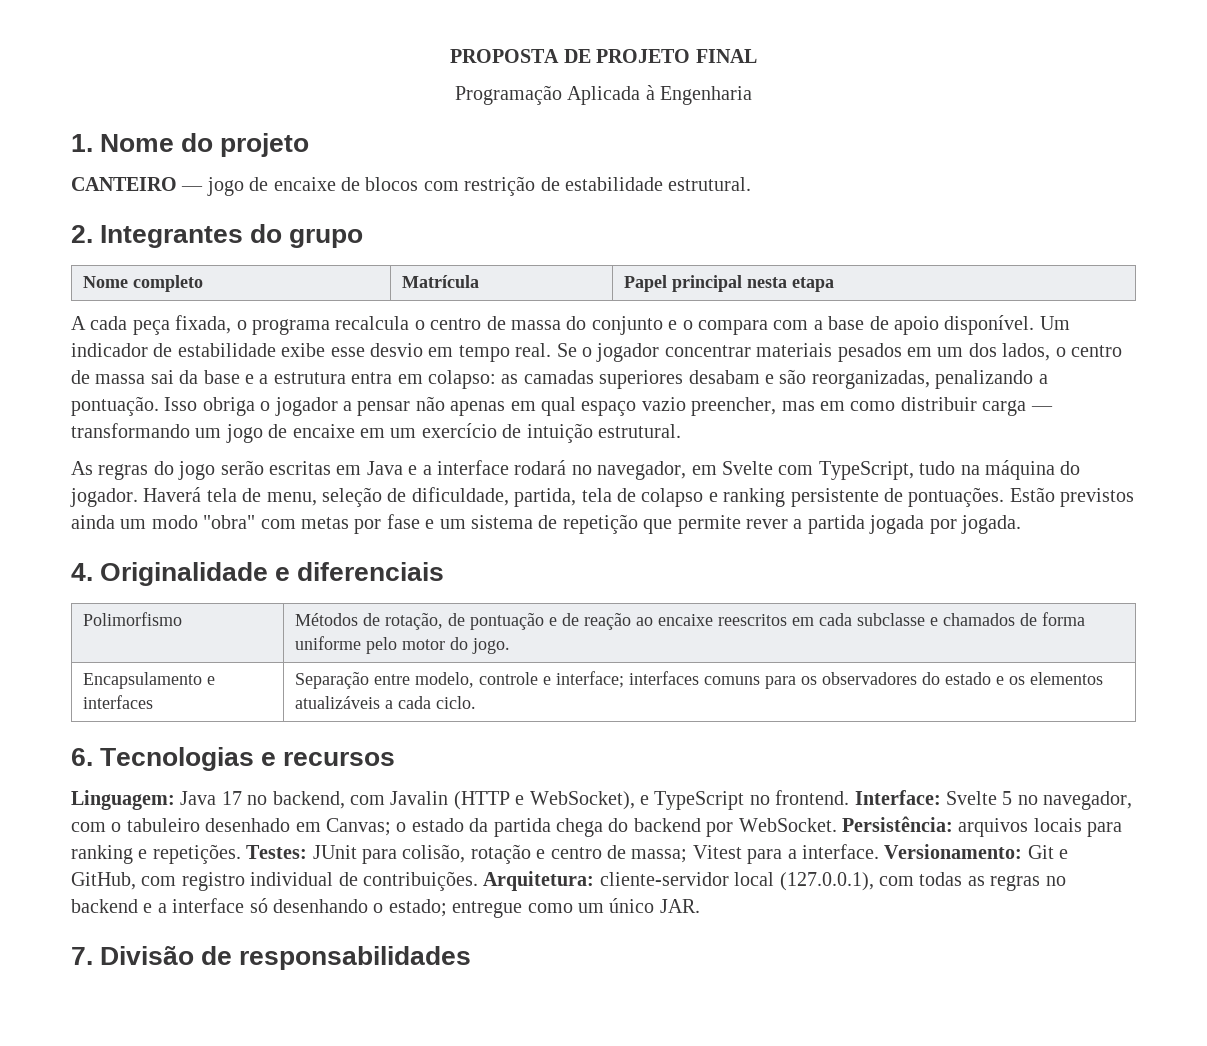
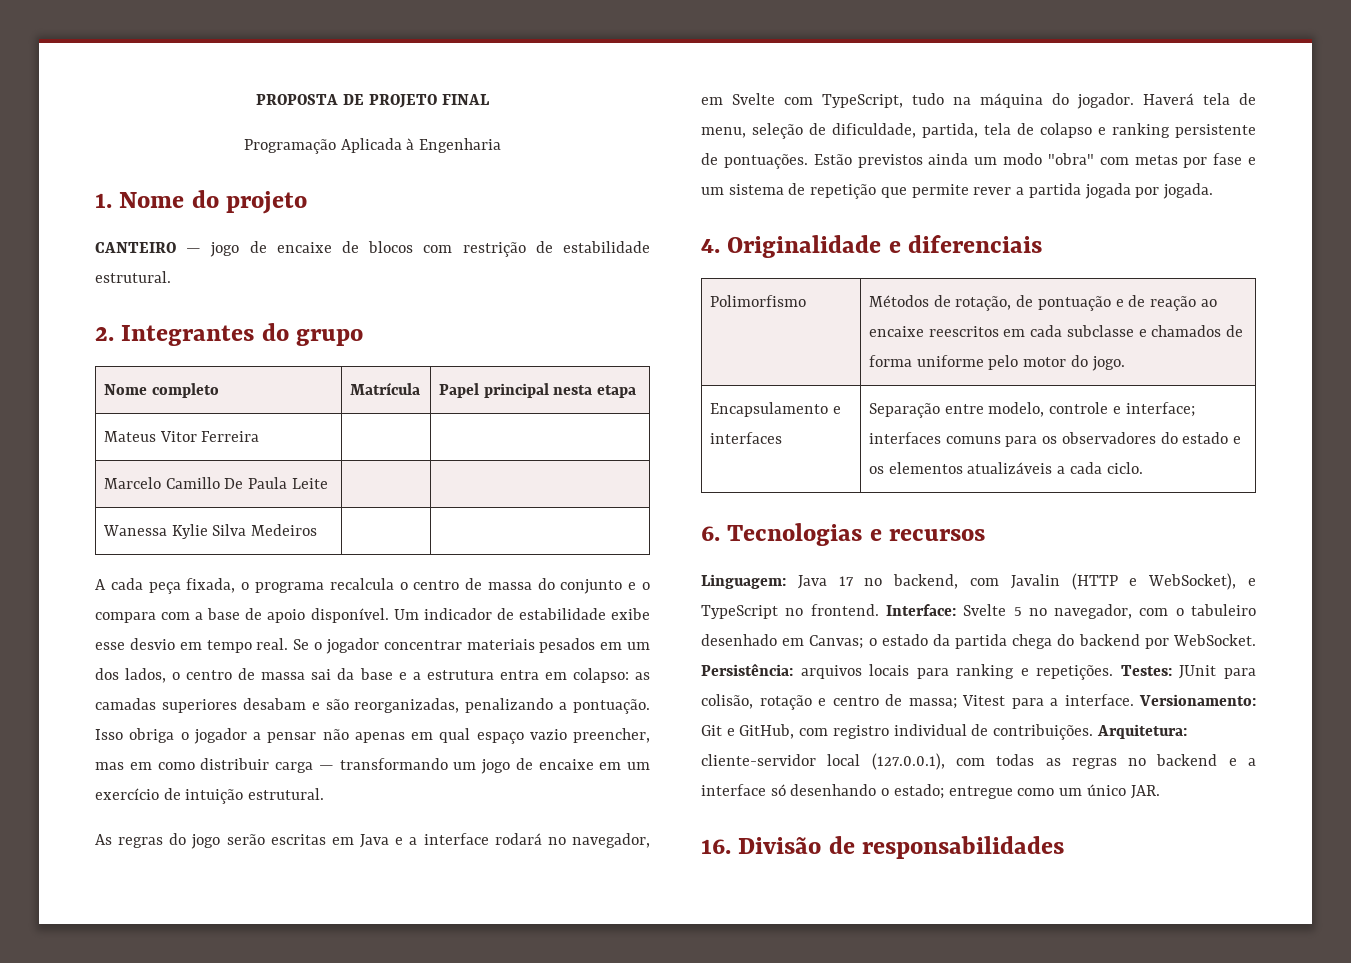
+ Mateus Vitor Ferreira | |
+ Marcelo Camillo De Paula Leite | |
+ Wanessa Kylie Silva Medeiros | |
- 7. Divisão de responsabilidades
+ 16. Divisão de responsabilidades

